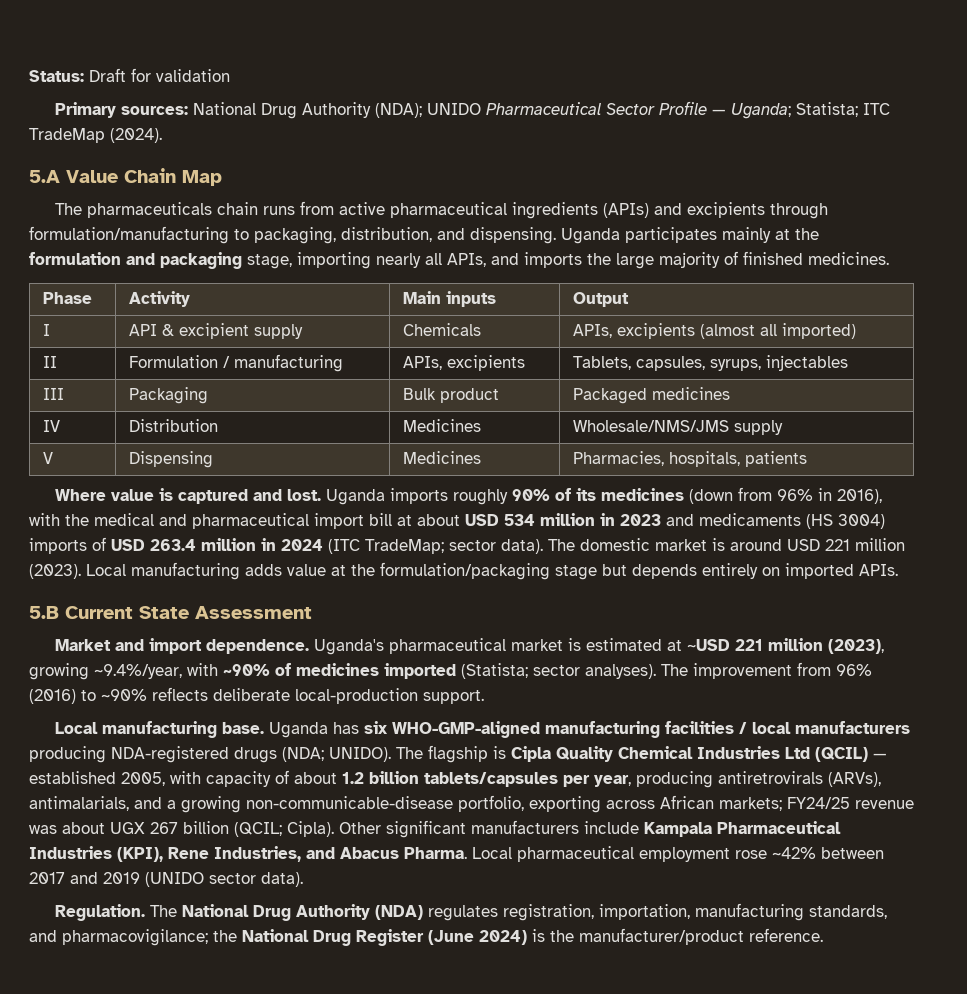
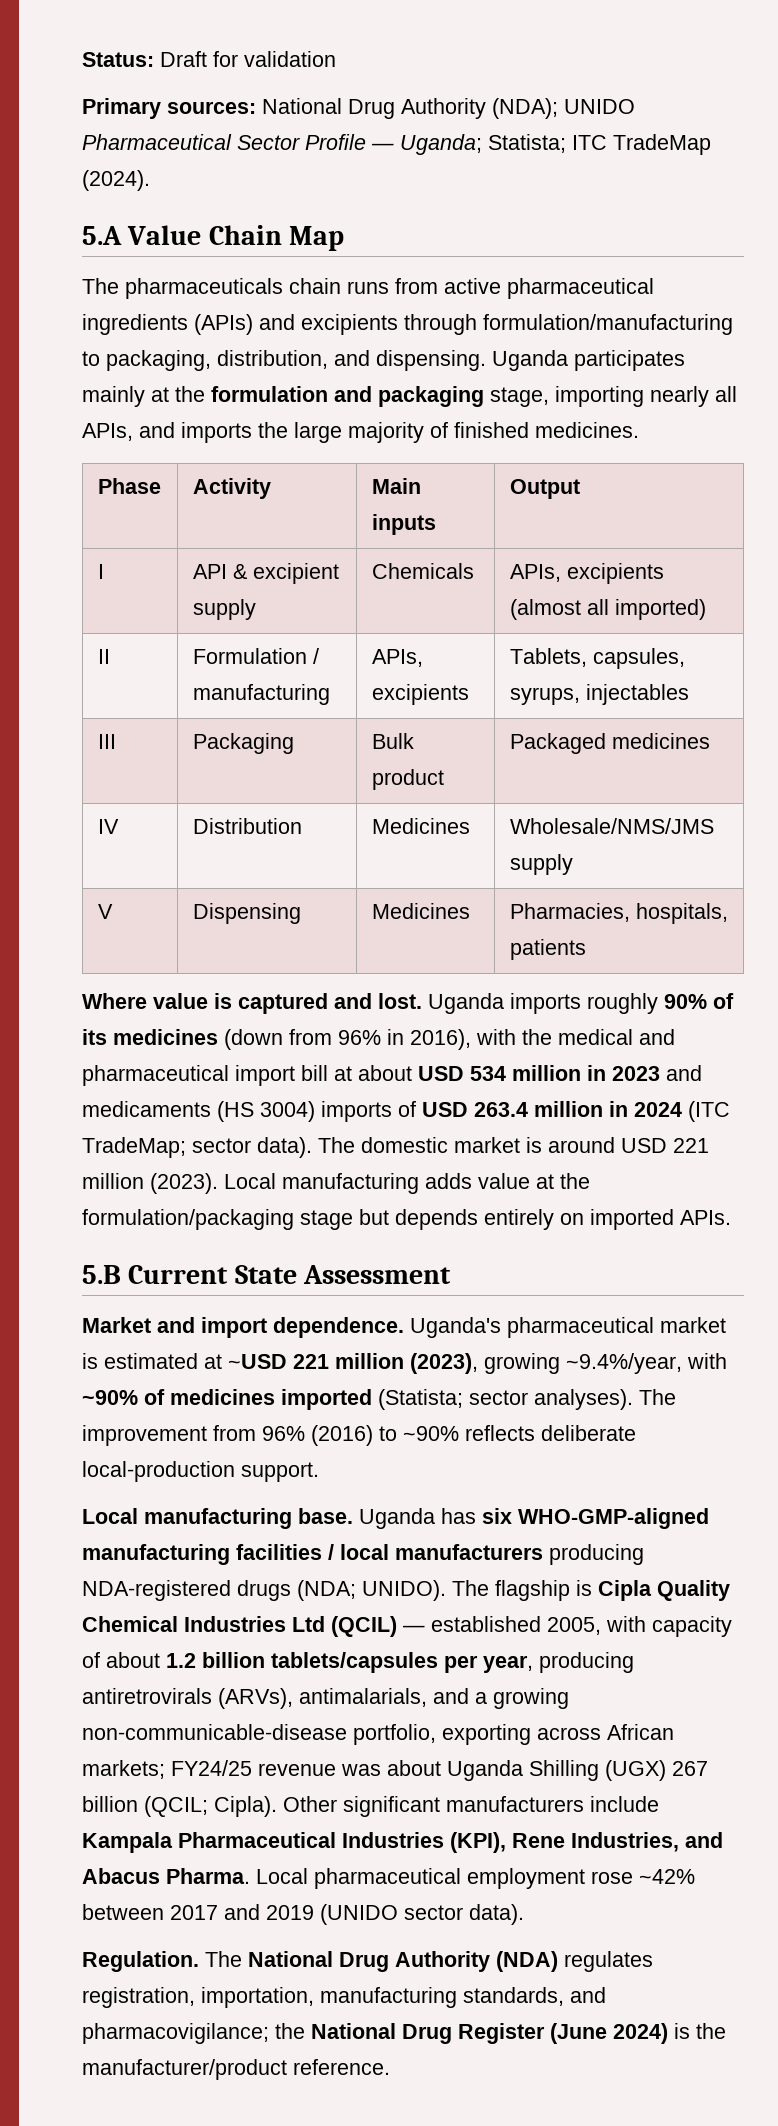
- The flagship is Cipla Quality Chemical Industries Ltd (QCIL) — established 2005, with capacity of about 1.2 billion tablets/capsules per year, producing antiretrovirals (ARVs), antimalarials, and a growing non-communicable-disease portfolio, exporting across African markets; FY24/25 revenue was about UGX 267 billion (QCIL; Cipla).
+ The flagship is Cipla Quality Chemical Industries Ltd (QCIL) — established 2005, with capacity of about 1.2 billion tablets/capsules per year, producing antiretrovirals (ARVs), antimalarials, and a growing non-communicable-disease portfolio, exporting across African markets; FY24/25 revenue was about Uganda Shilling (UGX) 267 billion (QCIL; Cipla).

